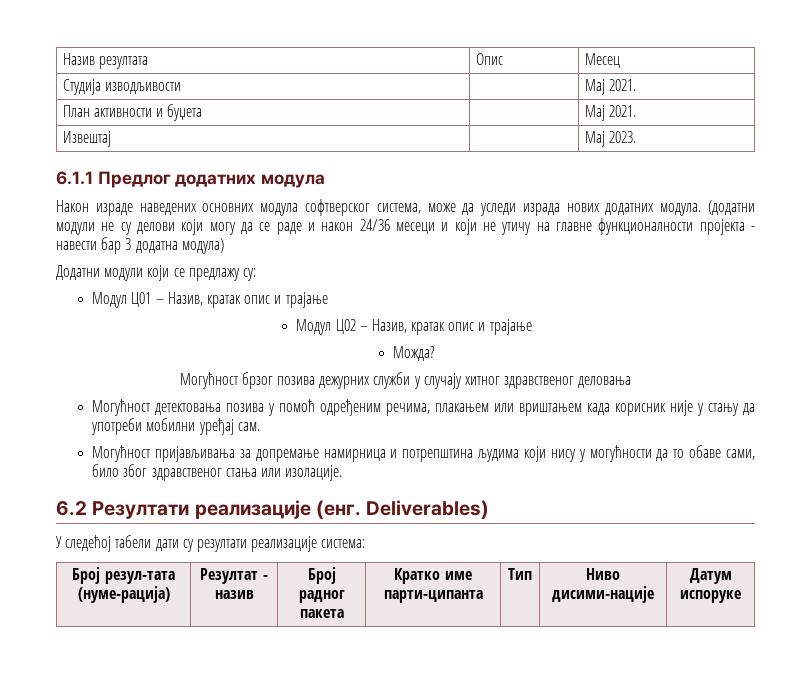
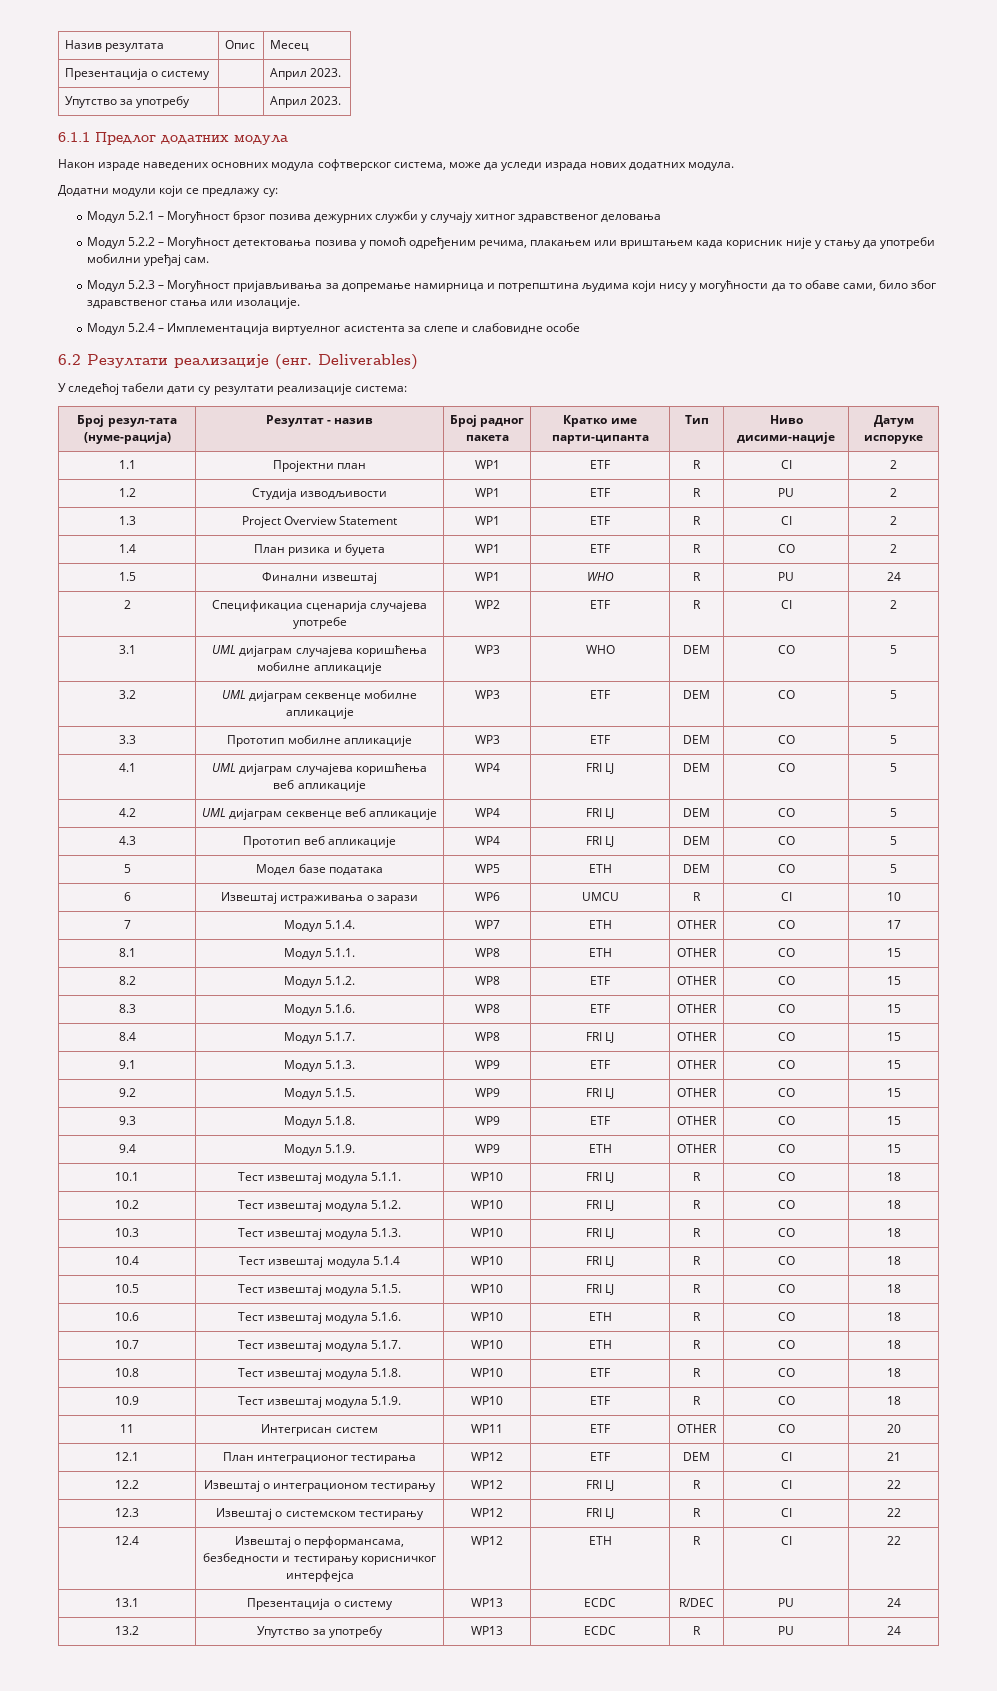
- Студија изводљивости | | Мај 2021.
- План активности и буџета | | Мај 2021.
- Извештај | | Мај 2023.
+ Презентација о систему | | Април 2023.
+ Упутство за употребу | | Април 2023.
- (додатни модули не су делови који могу да се раде и након 24/36 месеци и који не утичу на главне функционалности пројекта - навести бар 3 додатна модула)
- Модул Ц01 – Назив, кратак опис и трајање
- Модул Ц02 – Назив, кратак опис и трајање
- Можда?
- Могућност брзог позива дежурних служби у случају хитног здравственог деловања
+ Модул 5.2.1 – Могућност брзог позива дежурних служби у случају хитног здравственог деловања
- Могућност детектовања позива у помоћ одређеним речима, плакањем или вриштањем када корисник није у стању да употреби мобилни уређај сам.
+ Модул 5.2.2 – Могућност детектовања позива у помоћ одређеним речима, плакањем или вриштањем када корисник није у стању да употреби мобилни уређај сам.
- Могућност пријављивања за допремање намирница и потрепштина људима који нису у могућности да то обаве сами, било због здравственог стања или изолације.
+ Модул 5.2.3 – Могућност пријављивања за допремање намирница и потрепштина људима који нису у могућности да то обаве сами, било због здравственог стања или изолације.
+ Модул 5.2.4 – Имплементација виртуелног асистента за слепе и слабовидне особе
+ 1.1 | Пројектни план | WP1 | ETF | R | CI | 2
+ 1.2 | Студија изводљивости | WP1 | ETF | R | PU | 2
+ 1.3 | Project Overview Statement | WP1 | ETF | R | CI | 2
+ 1.4 | План ризика и буџета | WP1 | ETF | R | CO | 2
+ 1.5 | Финални извештај | WP1 | WHO | R | PU | 24
+ 2 | Спецификациа сценарија случајева употребе | WP2 | ETF | R | CI | 2
+ 3.1 | UML дијаграм случајева коришћења мобилне апликације | WP3 | WHO | DEM | CO | 5
+ 3.2 | UML дијаграм секвенце мобилне апликације | WP3 | ETF | DEM | CO | 5
+ 3.3 | Прототип мобилне апликације | WP3 | ETF | DEM | CO | 5
+ 4.1 | UML дијаграм случајева коришћења веб апликације | WP4 | FRI LJ | DEM | CO | 5
+ 4.2 | UML дијаграм секвенце веб апликације | WP4 | FRI LJ | DEM | CO | 5
+ 4.3 | Прототип веб апликације | WP4 | FRI LJ | DEM | CO | 5
+ 5 | Модел базе података | WP5 | ETH | DEM | CO | 5
+ 6 | Извештај истраживања о зарази | WP6 | UMCU | R | CI | 10
+ 7 | Модул 5.1.4. | WP7 | ETH | OTHER | CO | 17
+ 8.1 | Модул 5.1.1. | WP8 | ETH | OTHER | CO | 15
+ 8.2 | Модул 5.1.2. | WP8 | ETF | OTHER | CO | 15
+ 8.3 | Модул 5.1.6. | WP8 | ETF | OTHER | CO | 15
+ 8.4 | Модул 5.1.7. | WP8 | FRI LJ | OTHER | CO | 15
+ 9.1 | Модул 5.1.3. | WP9 | ETF | OTHER | CO | 15
+ 9.2 | Модул 5.1.5. | WP9 | FRI LJ | OTHER | CO | 15
+ 9.3 | Модул 5.1.8. | WP9 | ETF | OTHER | CO | 15
+ 9.4 | Модул 5.1.9. | WP9 | ETH | OTHER | CO | 15
+ 10.1 | Тест извештај модула 5.1.1. | WP10 | FRI LJ | R | CO | 18
+ 10.2 | Тест извештај модула 5.1.2. | WP10 | FRI LJ | R | CO | 18
+ 10.3 | Тест извештај модула 5.1.3. | WP10 | FRI LJ | R | CO | 18
+ 10.4 | Тест извештај модула 5.1.4 | WP10 | FRI LJ | R | CO | 18
+ 10.5 | Тест извештај модула 5.1.5. | WP10 | FRI LJ | R | CO | 18
+ 10.6 | Тест извештај модула 5.1.6. | WP10 | ETH | R | CO | 18
+ 10.7 | Тест извештај модула 5.1.7. | WP10 | ETH | R | CO | 18
+ 10.8 | Тест извештај модула 5.1.8. | WP10 | ETF | R | CO | 18
+ 10.9 | Тест извештај модула 5.1.9. | WP10 | ETF | R | CO | 18
+ 11 | Интегрисан систем | WP11 | ETF | OTHER | CO | 20
+ 12.1 | План интеграционог тестирања | WP12 | ETF | DEM | CI | 21
+ 12.2 | Извештај о интеграционом тестирању | WP12 | FRI LJ | R | CI | 22
+ 12.3 | Извештај о системском тестирању | WP12 | FRI LJ | R | CI | 22
+ 12.4 | Извештај о перформансама, безбедности и тестирању корисничког интерфејса | WP12 | ETH | R | CI | 22
+ 13.1 | Презентација о систему | WP13 | ECDC | R/DEC | PU | 24
+ 13.2 | Упутство за употребу | WP13 | ECDC | R | PU | 24

